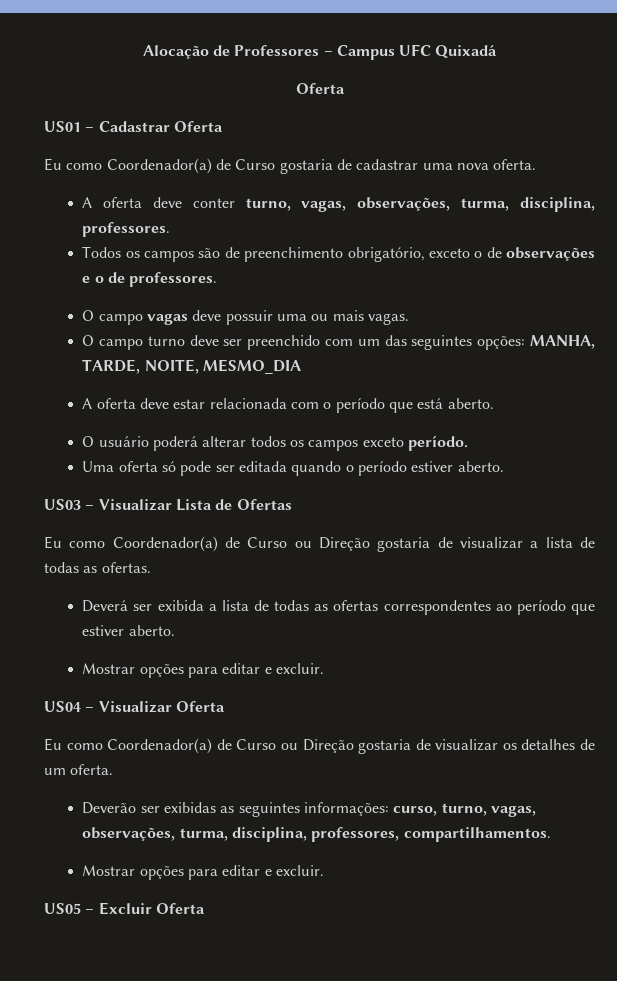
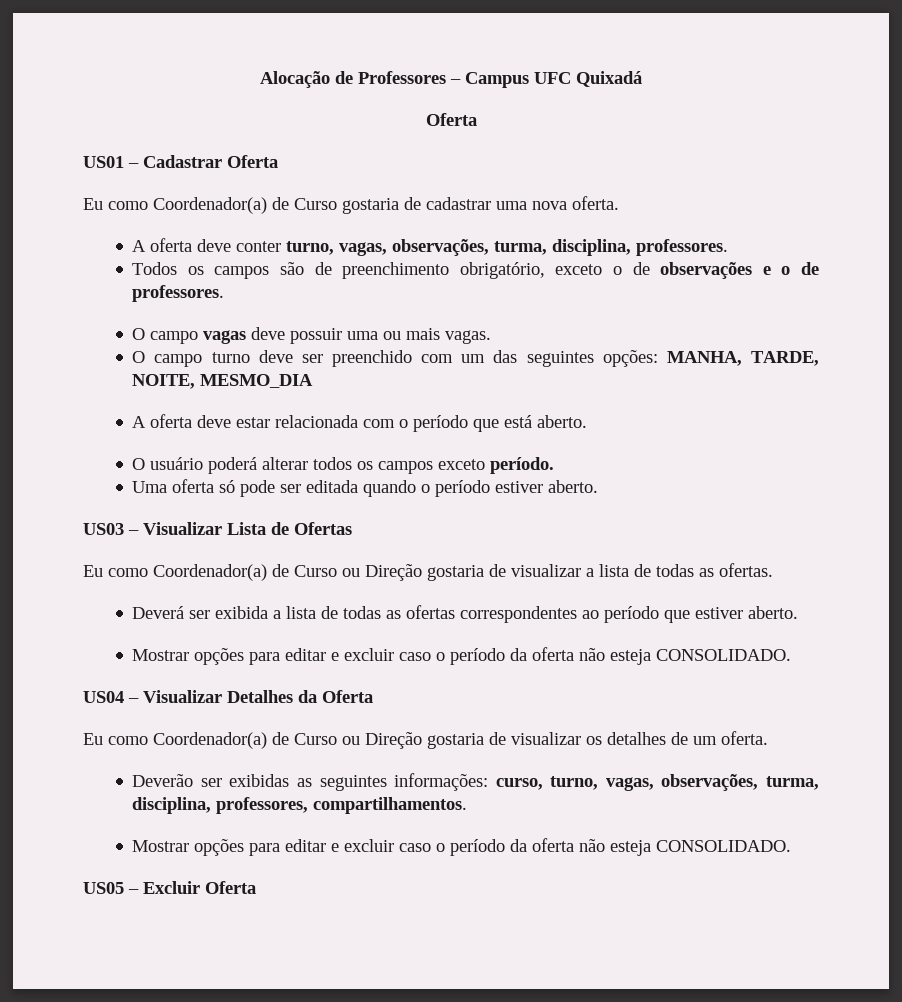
  Deverá ser exibida a lista de todas as ofertas correspondentes ao período que estiver aberto.
- Mostrar opções para editar e excluir.
+ Mostrar opções para editar e excluir caso o período da oferta não esteja CONSOLIDADO.
- US04 – Visualizar Oferta
+ US04 – Visualizar Detalhes da Oferta
  Deverão ser exibidas as seguintes informações: curso, turno, vagas, observações, turma, disciplina, professores, compartilhamentos.
- Mostrar opções para editar e excluir.
+ Mostrar opções para editar e excluir caso o período da oferta não esteja CONSOLIDADO.

